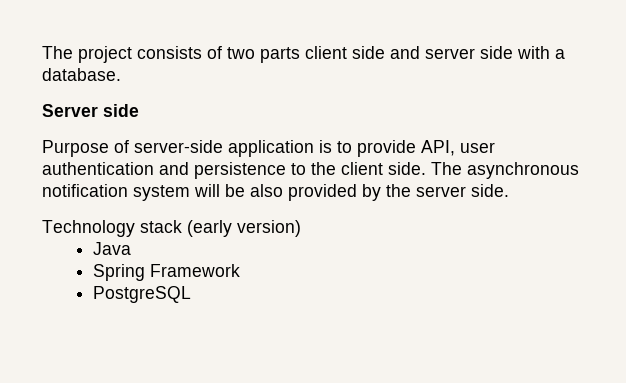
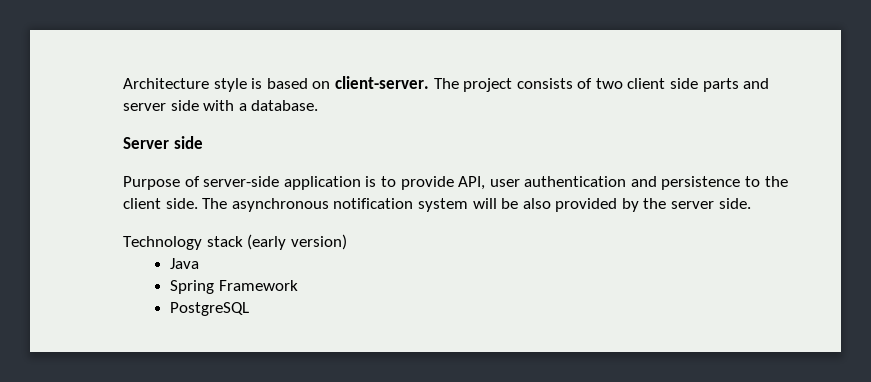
+ Architecture style is based on client-server.
- The project consists of two parts client side and server side with a database.
+ The project consists of two client side parts and server side with a database.

